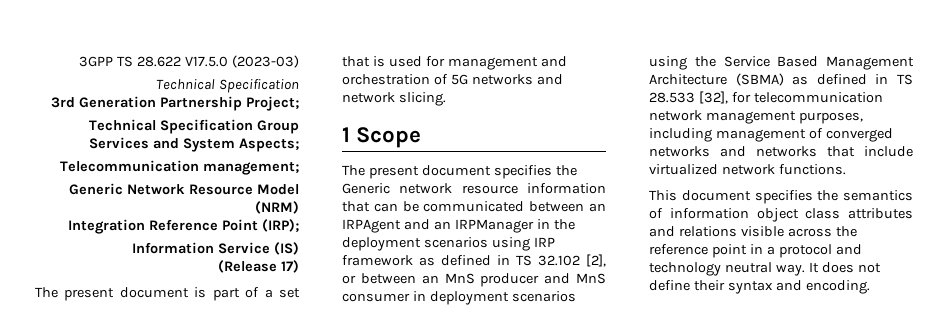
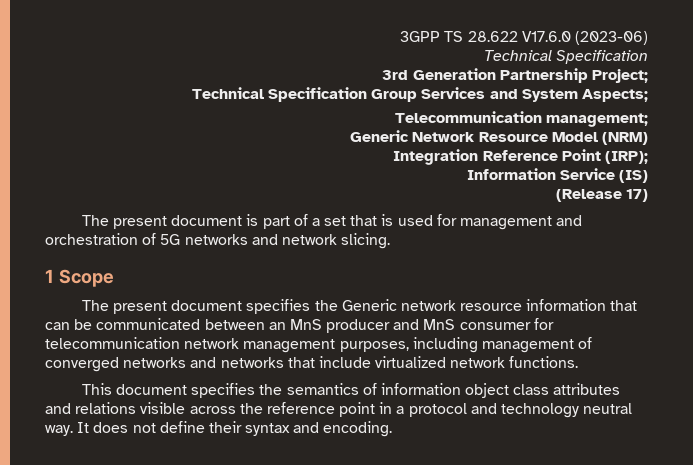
- 3GPP TS 28.622 V17.5.0 (2023-03)
+ 3GPP TS 28.622 V17.6.0 (2023-06)
- The present document specifies the Generic network resource information that can be communicated between an IRPAgent and an IRPManager in the deployment scenarios using IRP framework as defined in TS 32.102 [2], or between an MnS producer and MnS consumer in deployment scenarios using the Service Based Management Architecture (SBMA) as defined in TS 28.533 [32], for telecommunication network management purposes, including management of converged networks and networks that include virtualized network functions.
+ The present document specifies the Generic network resource information that can be communicated between an MnS producer and MnS consumer for telecommunication network management purposes, including management of converged networks and networks that include virtualized network functions.

